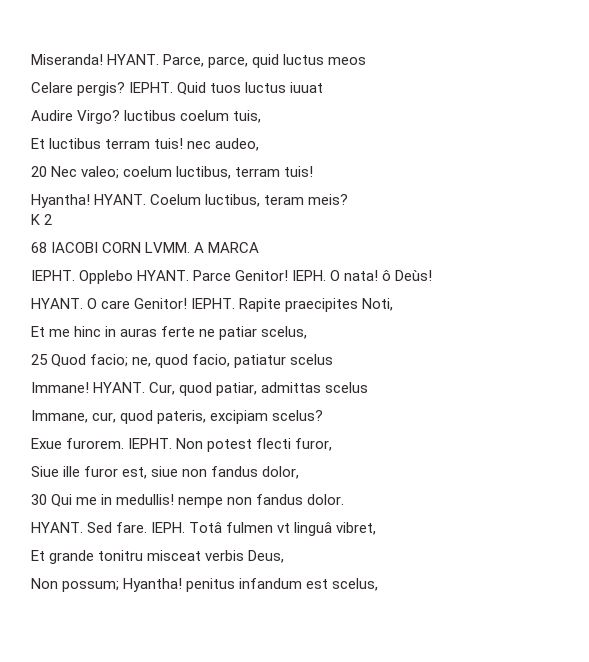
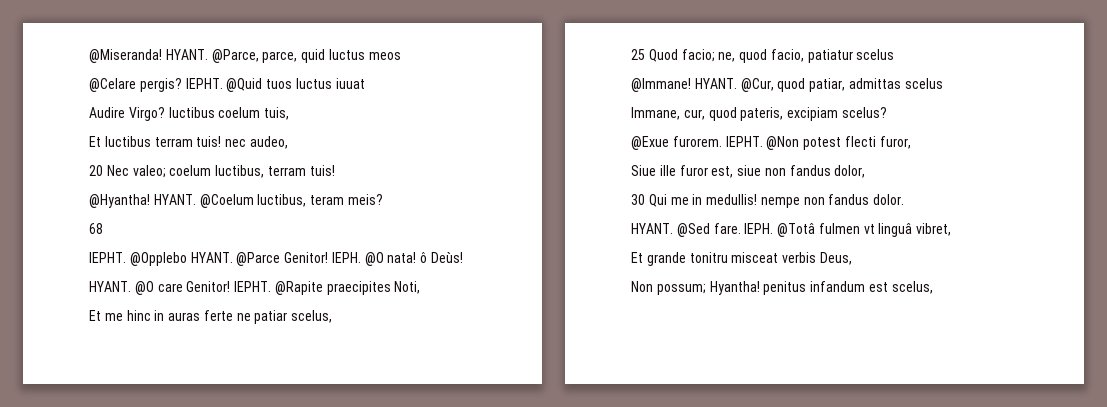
- Miseranda! HYANT. Parce, parce, quid luctus meos
+ @Miseranda! HYANT. @Parce, parce, quid luctus meos
- Celare pergis?
+ @Celare pergis?
- Quid tuos luctus iuuat
+ @Quid tuos luctus iuuat
- Hyantha! HYANT. Coelum luctibus, teram meis?
+ @Hyantha! HYANT. @Coelum luctibus, teram meis?
- K 2
- 68 IACOBI CORN LVMM. A MARCA
- IEPHT. Opplebo HYANT. Parce Genitor!
+ 68
+ IEPHT. @Opplebo HYANT. @Parce Genitor!
- O nata! ô Deùs!
+ @O nata! ô Deùs!
- O care Genitor!
+ @O care Genitor!
- Rapite praecipites Noti,
+ @Rapite praecipites Noti,
- Immane! HYANT. Cur, quod patiar, admittas scelus
+ @Immane! HYANT. @Cur, quod patiar, admittas scelus
- Exue furorem.
+ @Exue furorem.
- Non potest flecti furor,
+ @Non potest flecti furor,
- Sed fare.
+ @Sed fare.
- Totâ fulmen vt linguâ vibret,
+ @Totâ fulmen vt linguâ vibret,

